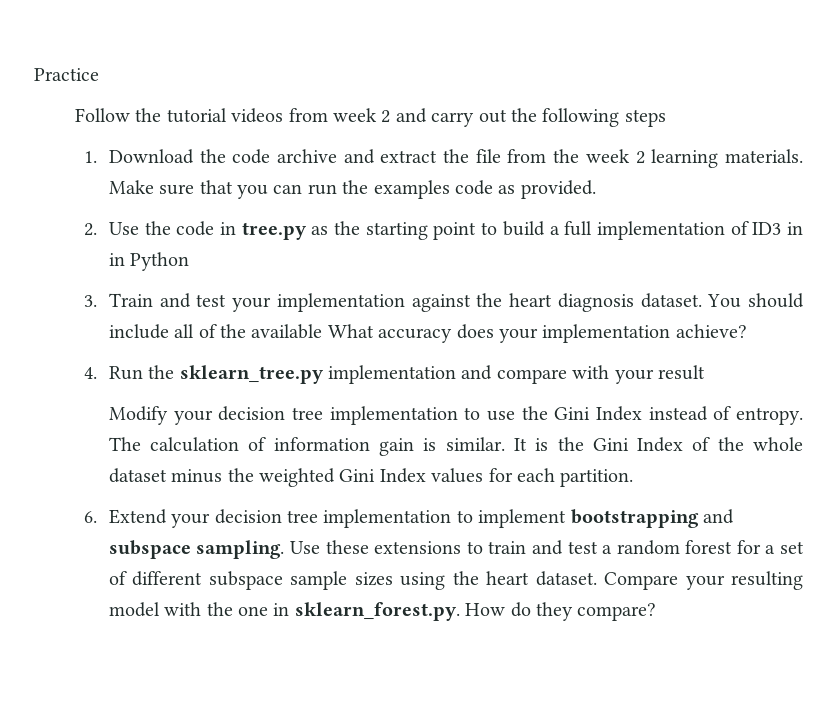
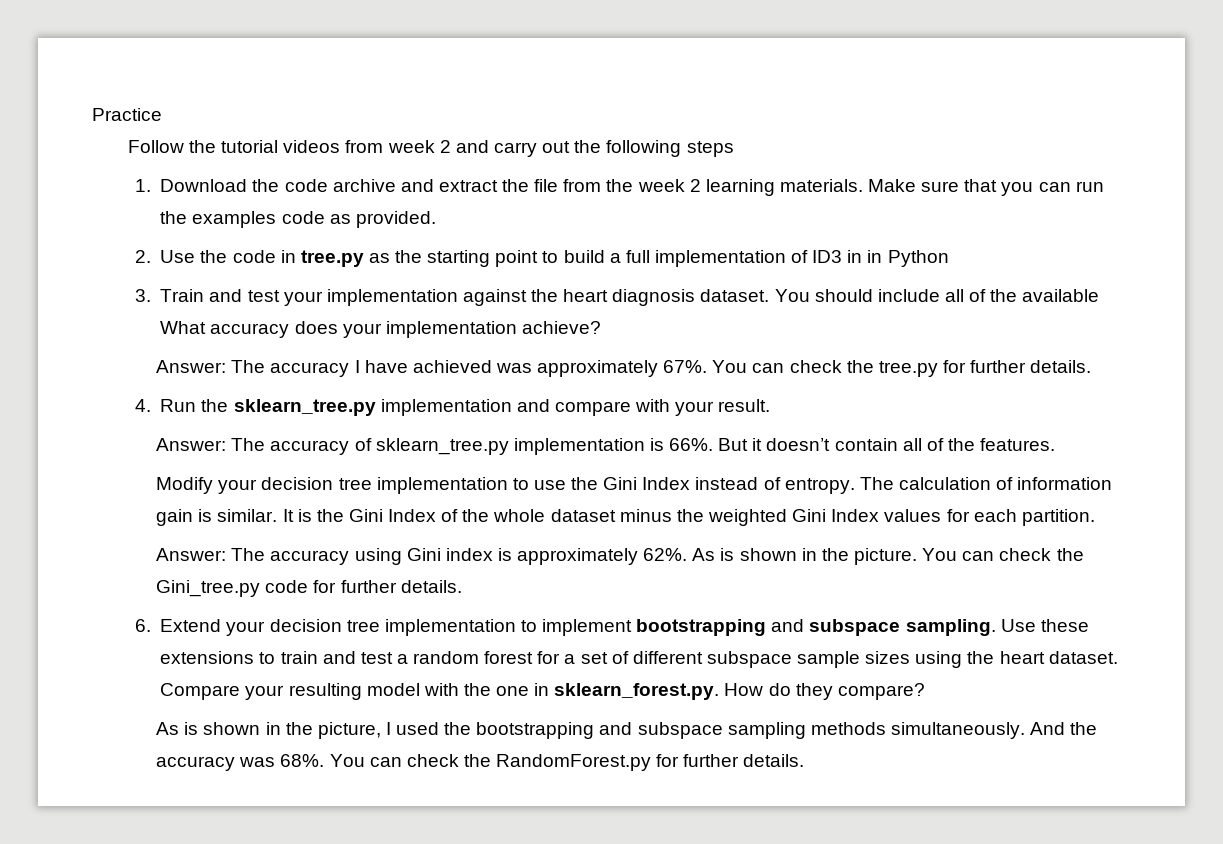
+ Answer: The accuracy I have achieved was approximately 67%. You can check the tree.py for further details.
- 4. Run the sklearn_tree.py implementation and compare with your result
+ 4. Run the sklearn_tree.py implementation and compare with your result.
+ Answer: The accuracy of sklearn_tree.py implementation is 66%. But it doesn’t contain all of the features.
+ Answer: The accuracy using Gini index is approximately 62%. As is shown in the picture. You can check the Gini_tree.py code for further details.
+ As is shown in the picture, I used the bootstrapping and subspace sampling methods simultaneously. And the accuracy was 68%. You can check the RandomForest.py for further details.

